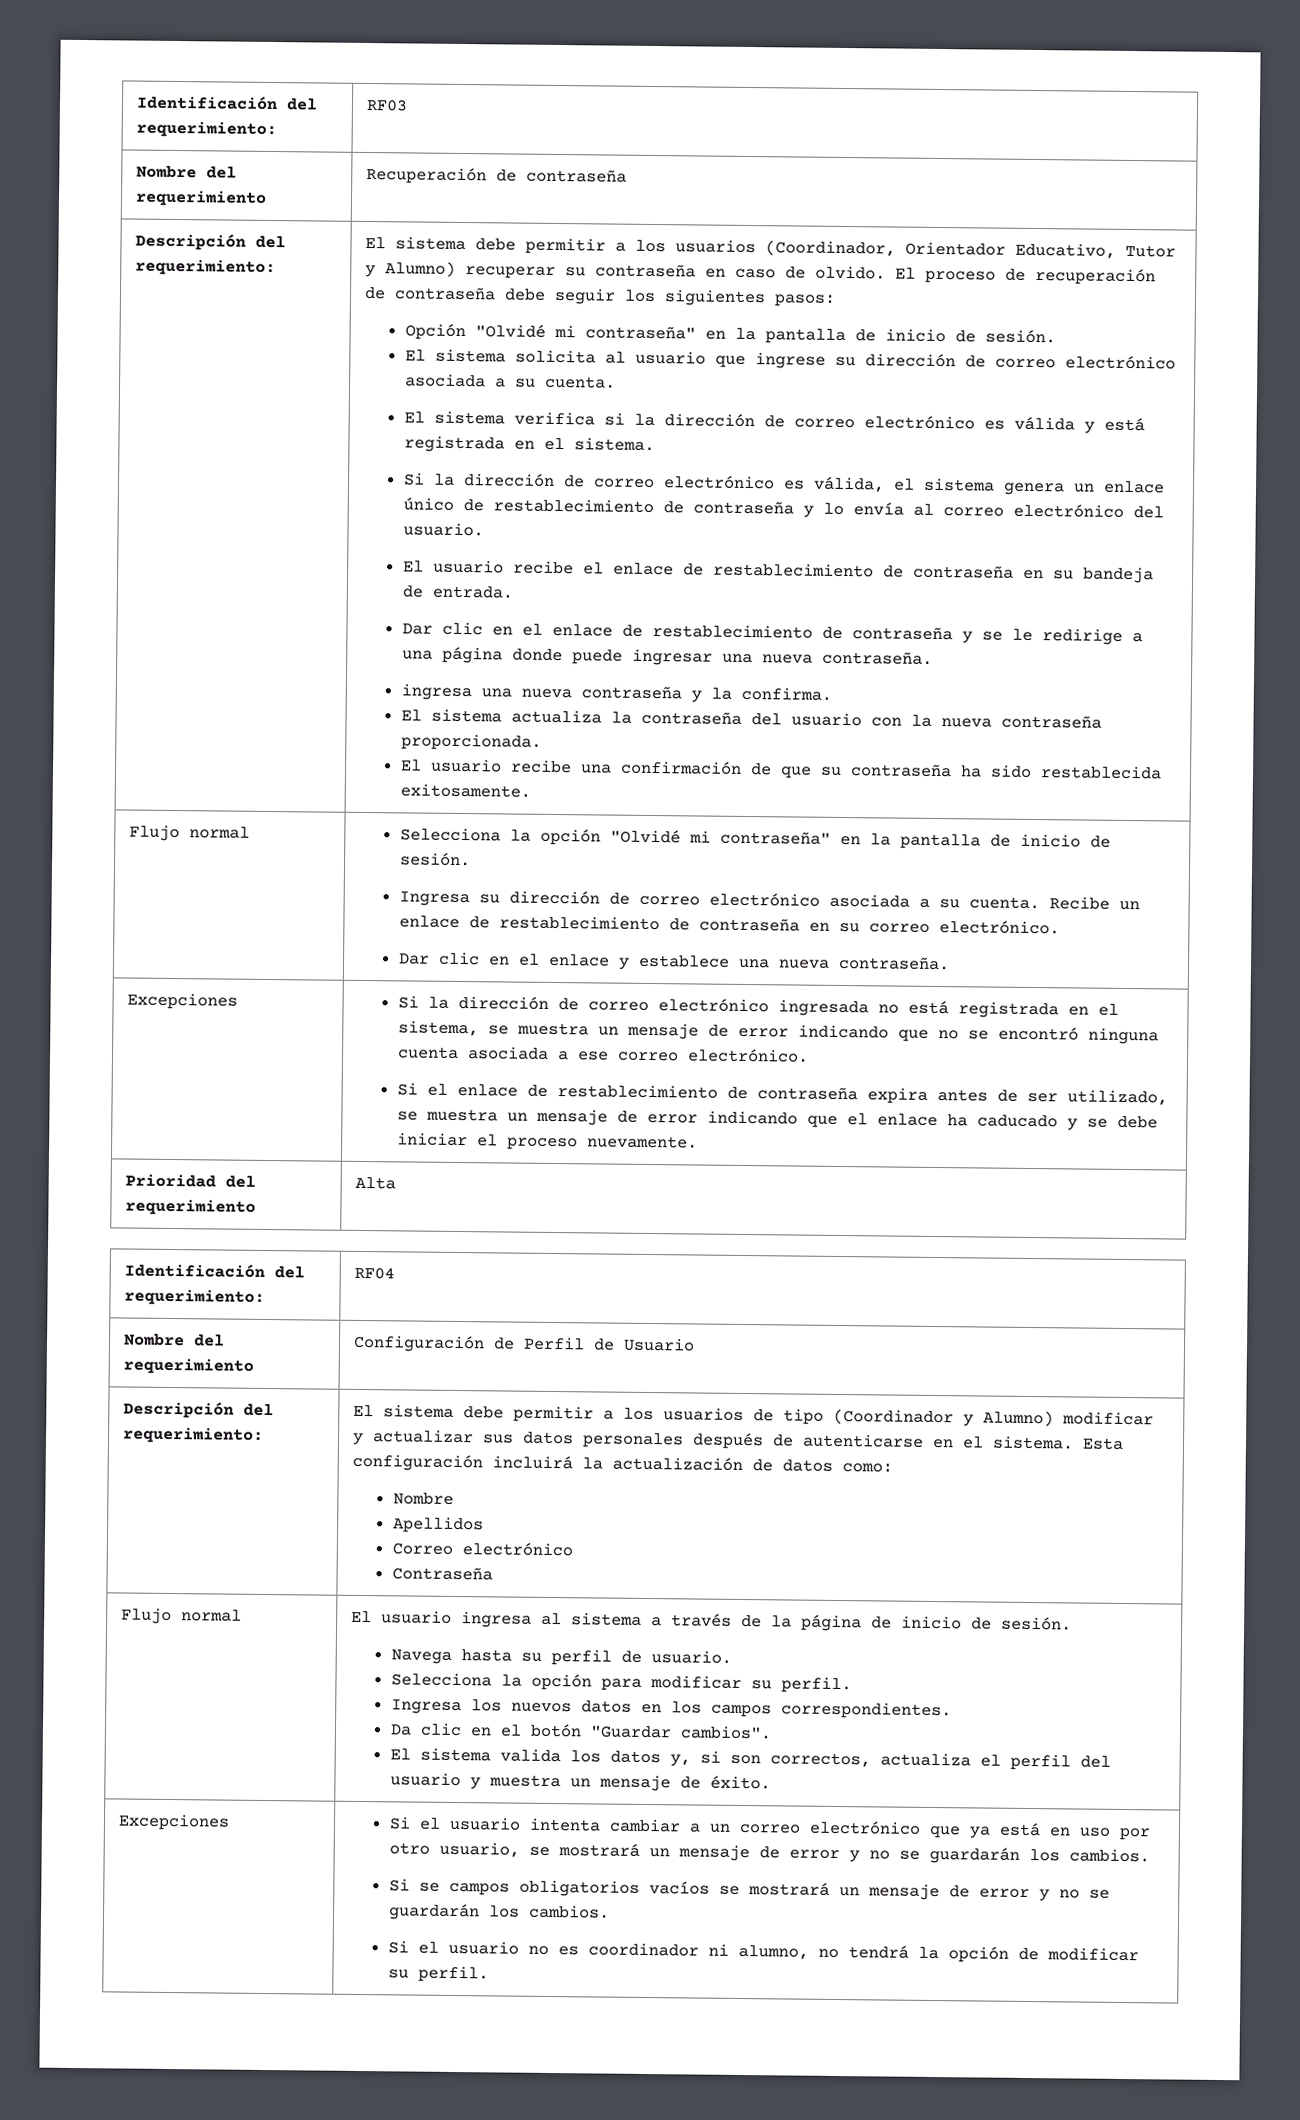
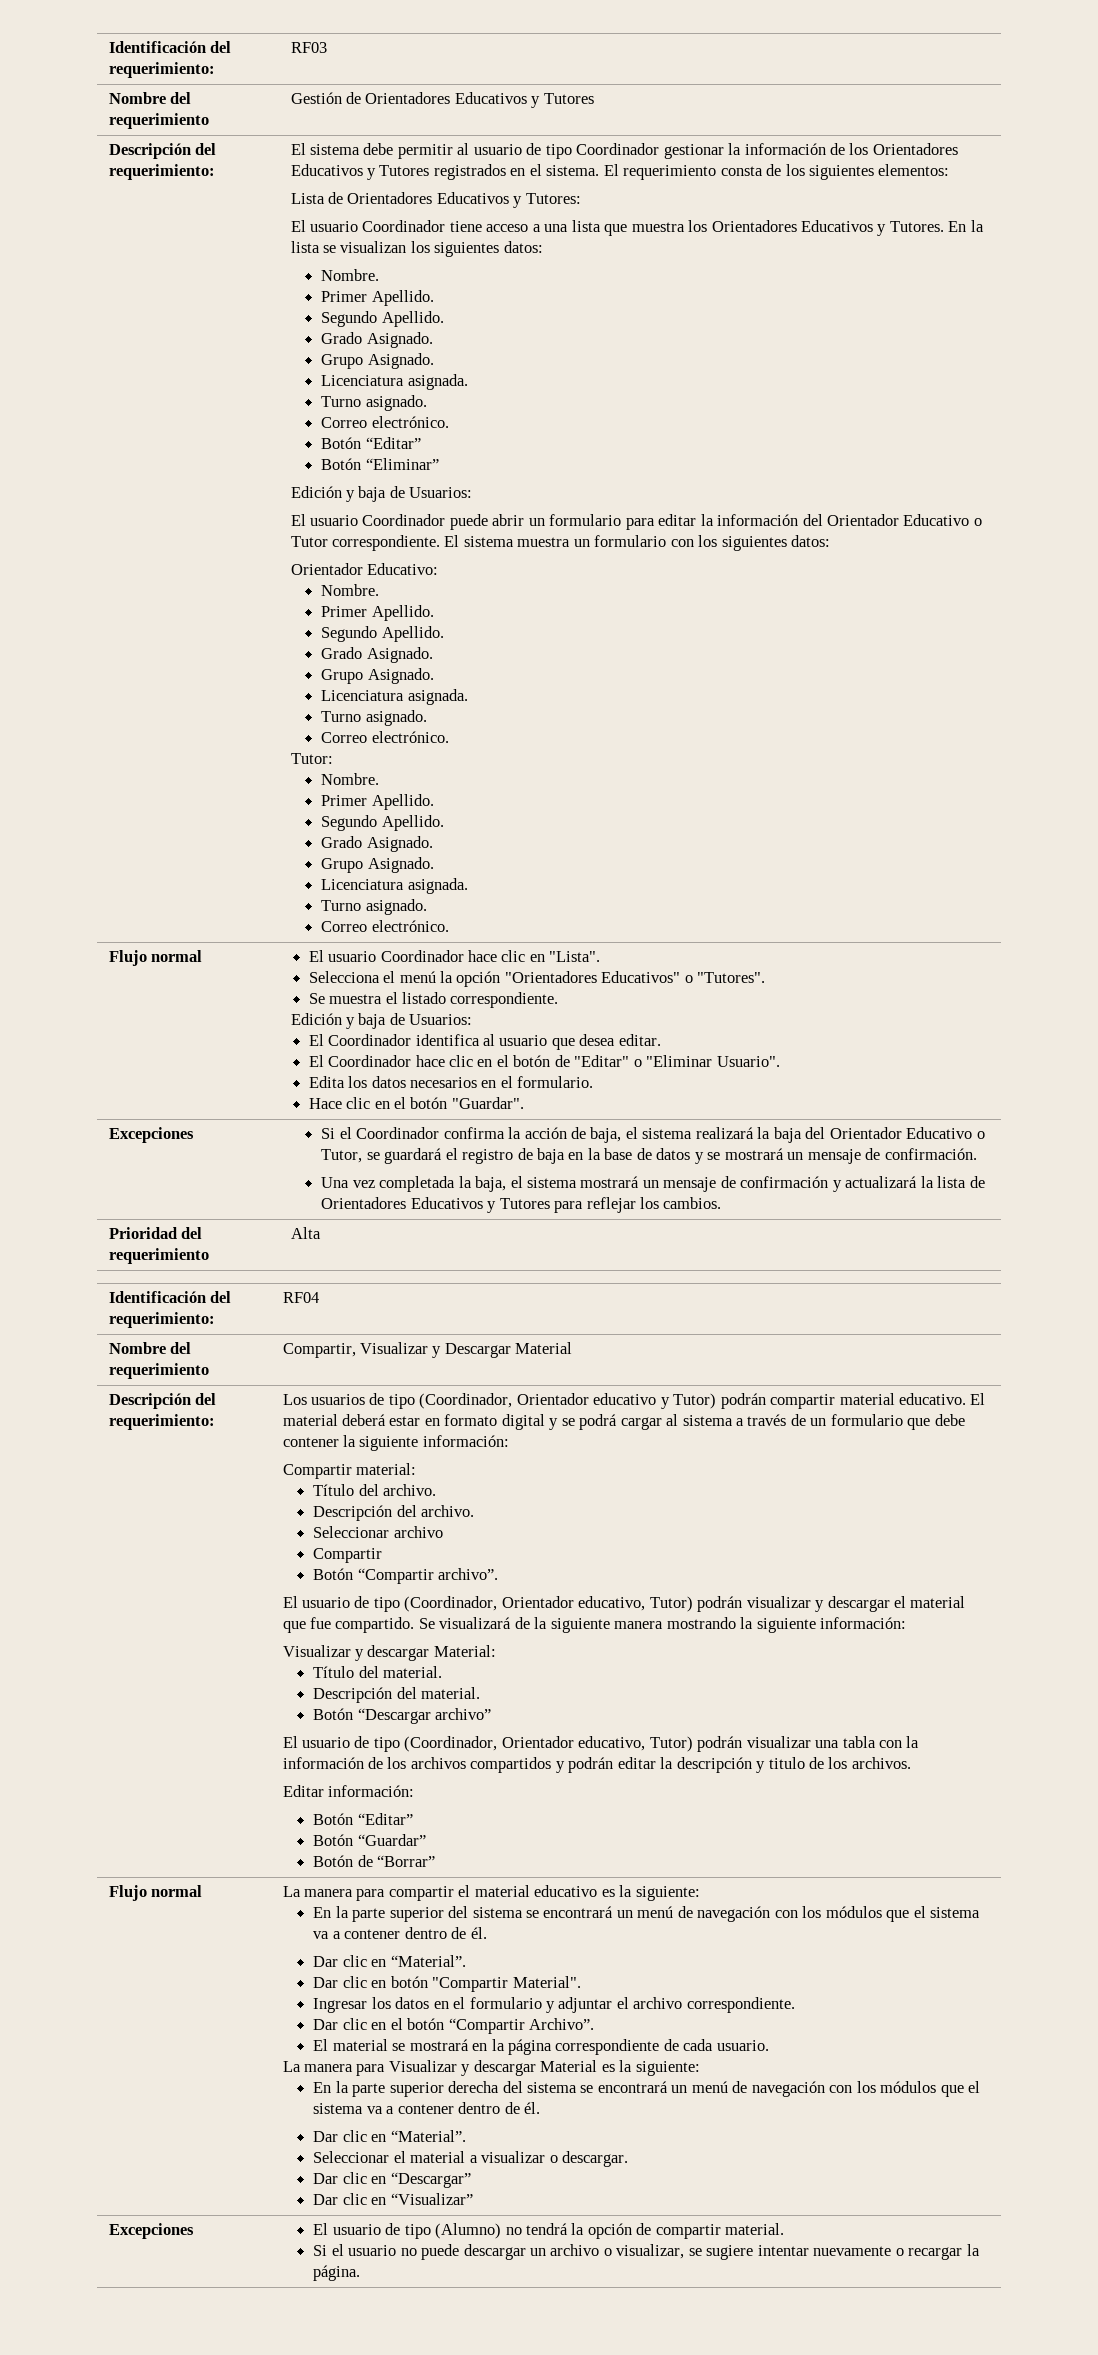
- Nombre del requerimiento | Recuperación de contraseña
- Descripción del requerimiento: | El sistema debe permitir a los usuarios (Coordinador, Orientador Educativo, Tutor y Alumno) recuperar su contraseña en caso de olvido. El proceso de recuperación de contraseña debe seguir los siguientes pasos:
- Opción "Olvidé mi contraseña" en la pantalla de inicio de sesión.
- El sistema solicita al usuario que ingrese su dirección de correo electrónico asociada a su cuenta.
- El sistema verifica si la dirección de correo electrónico es válida y está registrada en el sistema.
- Si la dirección de correo electrónico es válida, el sistema genera un enlace único de restablecimiento de contraseña y lo envía al correo electrónico del usuario.
- El usuario recibe el enlace de restablecimiento de contraseña en su bandeja de entrada.
- Dar clic en el enlace de restablecimiento de contraseña y se le redirige a una página donde puede ingresar una nueva contraseña.
- ingresa una nueva contraseña y la confirma.
- El sistema actualiza la contraseña del usuario con la nueva contraseña proporcionada.
- El usuario recibe una confirmación de que su contraseña ha sido restablecida exitosamente.
- Flujo normal | Selecciona la opción "Olvidé mi contraseña" en la pantalla de inicio de sesión.
- Ingresa su dirección de correo electrónico asociada a su cuenta. Recibe un enlace de restablecimiento de contraseña en su correo electrónico.
- Dar clic en el enlace y establece una nueva contraseña.
- Excepciones | Si la dirección de correo electrónico ingresada no está registrada en el sistema, se muestra un mensaje de error indicando que no se encontró ninguna cuenta asociada a ese correo electrónico.
- Si el enlace de restablecimiento de contraseña expira antes de ser utilizado, se muestra un mensaje de error indicando que el enlace ha caducado y se debe iniciar el proceso nuevamente.
+ Nombre del requerimiento | Gestión de Orientadores Educativos y Tutores
+ Descripción del requerimiento: | El sistema debe permitir al usuario de tipo Coordinador gestionar la información de los Orientadores Educativos y Tutores registrados en el sistema. El requerimiento consta de los siguientes elementos:
+ Lista de Orientadores Educativos y Tutores:
+ El usuario Coordinador tiene acceso a una lista que muestra los Orientadores Educativos y Tutores. En la lista se visualizan los siguientes datos:
+ Nombre.
+ Primer Apellido.
+ Segundo Apellido.
+ Grado Asignado.
+ Grupo Asignado.
+ Licenciatura asignada.
+ Turno asignado.
+ Correo electrónico.
+ Botón “Editar”
+ Botón “Eliminar”
+ Edición y baja de Usuarios:
+ El usuario Coordinador puede abrir un formulario para editar la información del Orientador Educativo o Tutor correspondiente. El sistema muestra un formulario con los siguientes datos:
+ Orientador Educativo:
+ Nombre.
+ Primer Apellido.
+ Segundo Apellido.
+ Grado Asignado.
+ Grupo Asignado.
+ Licenciatura asignada.
+ Turno asignado.
+ Correo electrónico.
+ Tutor:
+ Nombre.
+ Primer Apellido.
+ Segundo Apellido.
+ Grado Asignado.
+ Grupo Asignado.
+ Licenciatura asignada.
+ Turno asignado.
+ Correo electrónico.
+ Flujo normal | El usuario Coordinador hace clic en "Lista".
+ Selecciona el menú la opción "Orientadores Educativos" o "Tutores".
+ Se muestra el listado correspondiente.
+ Edición y baja de Usuarios:
+ El Coordinador identifica al usuario que desea editar.
+ El Coordinador hace clic en el botón de "Editar" o "Eliminar Usuario".
+ Edita los datos necesarios en el formulario.
+ Hace clic en el botón "Guardar".
+ Excepciones | Si el Coordinador confirma la acción de baja, el sistema realizará la baja del Orientador Educativo o Tutor, se guardará el registro de baja en la base de datos y se mostrará un mensaje de confirmación.
+ Una vez completada la baja, el sistema mostrará un mensaje de confirmación y actualizará la lista de Orientadores Educativos y Tutores para reflejar los cambios.
- Nombre del requerimiento | Configuración de Perfil de Usuario
- Descripción del requerimiento: | El sistema debe permitir a los usuarios de tipo (Coordinador y Alumno) modificar y actualizar sus datos personales después de autenticarse en el sistema. Esta configuración incluirá la actualización de datos como:
- Nombre
- Apellidos
- Correo electrónico
- Contraseña
- Flujo normal | El usuario ingresa al sistema a través de la página de inicio de sesión.
- Navega hasta su perfil de usuario.
- Selecciona la opción para modificar su perfil.
- Ingresa los nuevos datos en los campos correspondientes.
- Da clic en el botón "Guardar cambios".
- El sistema valida los datos y, si son correctos, actualiza el perfil del usuario y muestra un mensaje de éxito.
- Excepciones | Si el usuario intenta cambiar a un correo electrónico que ya está en uso por otro usuario, se mostrará un mensaje de error y no se guardarán los cambios.
- Si se campos obligatorios vacíos se mostrará un mensaje de error y no se guardarán los cambios.
- Si el usuario no es coordinador ni alumno, no tendrá la opción de modificar su perfil.
+ Nombre del requerimiento | Compartir, Visualizar y Descargar Material
+ Descripción del requerimiento: | Los usuarios de tipo (Coordinador, Orientador educativo y Tutor) podrán compartir material educativo. El material deberá estar en formato digital y se podrá cargar al sistema a través de un formulario que debe contener la siguiente información:
+ Compartir material:
+ Título del archivo.
+ Descripción del archivo.
+ Seleccionar archivo
+ Compartir
+ Botón “Compartir archivo”.
+ El usuario de tipo (Coordinador, Orientador educativo, Tutor) podrán visualizar y descargar el material que fue compartido. Se visualizará de la siguiente manera mostrando la siguiente información:
+ Visualizar y descargar Material:
+ Título del material.
+ Descripción del material.
+ Botón “Descargar archivo”
+ El usuario de tipo (Coordinador, Orientador educativo, Tutor) podrán visualizar una tabla con la información de los archivos compartidos y podrán editar la descripción y titulo de los archivos.
+ Editar información:
+ Botón “Editar”
+ Botón “Guardar”
+ Botón de “Borrar”
+ Flujo normal | La manera para compartir el material educativo es la siguiente:
+ En la parte superior del sistema se encontrará un menú de navegación con los módulos que el sistema va a contener dentro de él.
+ Dar clic en “Material”.
+ Dar clic en botón "Compartir Material".
+ Ingresar los datos en el formulario y adjuntar el archivo correspondiente.
+ Dar clic en el botón “Compartir Archivo”.
+ El material se mostrará en la página correspondiente de cada usuario.
+ La manera para Visualizar y descargar Material es la siguiente:
+ En la parte superior derecha del sistema se encontrará un menú de navegación con los módulos que el sistema va a contener dentro de él.
+ Dar clic en “Material”.
+ Seleccionar el material a visualizar o descargar.
+ Dar clic en “Descargar”
+ Dar clic en “Visualizar”
+ Excepciones | El usuario de tipo (Alumno) no tendrá la opción de compartir material.
+ Si el usuario no puede descargar un archivo o visualizar, se sugiere intentar nuevamente o recargar la página.

